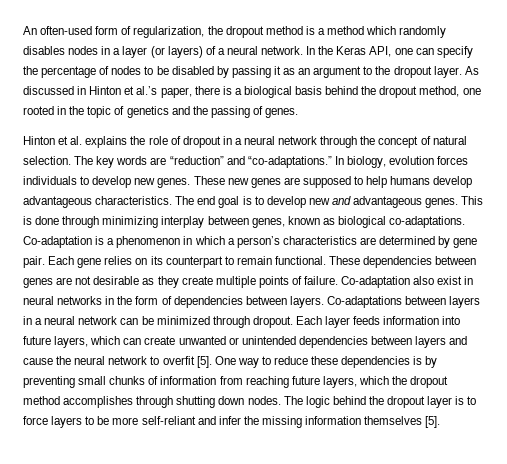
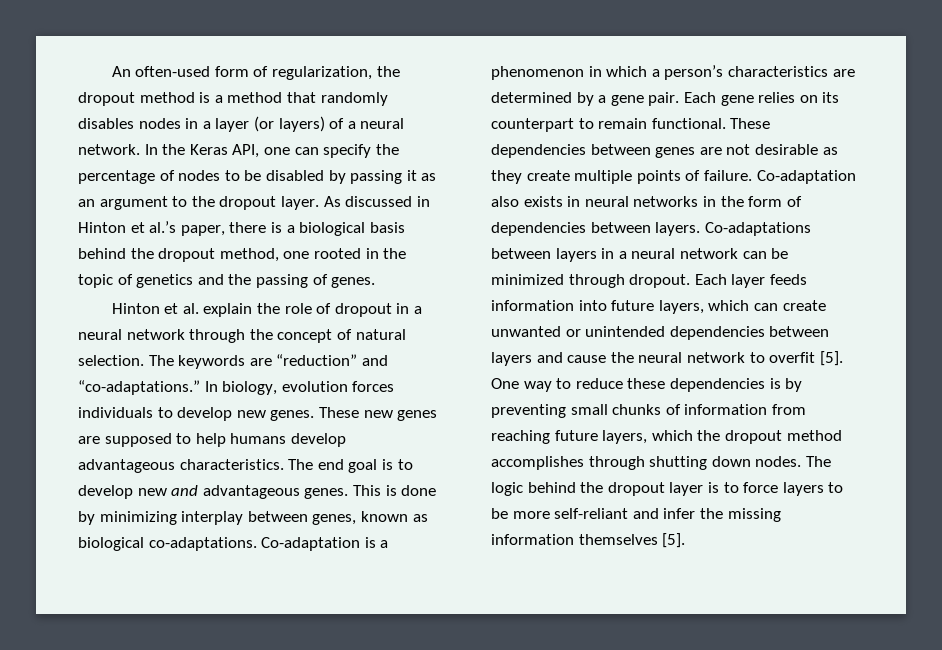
- An often-used form of regularization, the dropout method is a method which randomly disables nodes in a layer (or layers) of a neural network.
+ An often-used form of regularization, the dropout method is a method that randomly disables nodes in a layer (or layers) of a neural network.
- Hinton et al. explains the role of dropout in a neural network through the concept of natural selection.
+ Hinton et al. explain the role of dropout in a neural network through the concept of natural selection.
- The key words are “reduction” and “co-adaptations.”
+ The keywords are “reduction” and “co-adaptations.”
- This is done through minimizing interplay between genes, known as biological co-adaptations.
+ This is done by minimizing interplay between genes, known as biological co-adaptations.
- Co-adaptation is a phenomenon in which a person’s characteristics are determined by gene pair.
+ Co-adaptation is a phenomenon in which a person’s characteristics are determined by a gene pair.
- Co-adaptation also exist in neural networks in the form of dependencies between layers.
+ Co-adaptation also exists in neural networks in the form of dependencies between layers.

